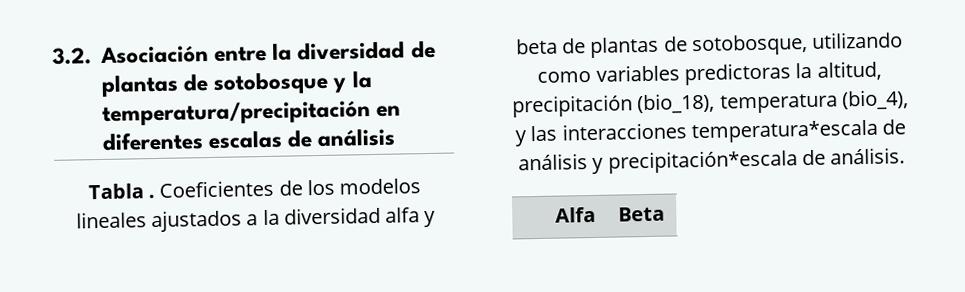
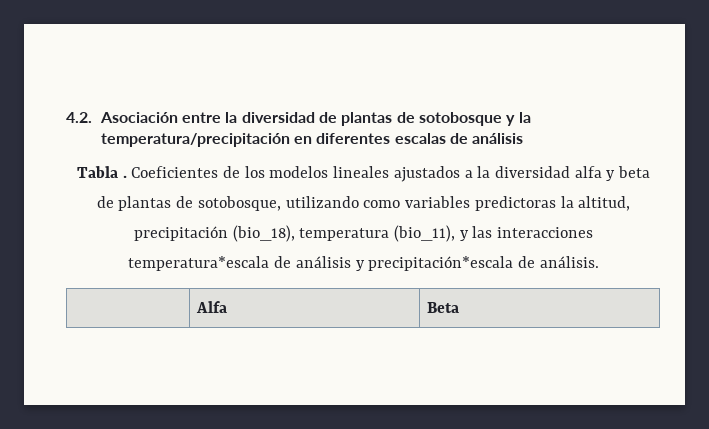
- 3.2. Asociación entre la diversidad de plantas de sotobosque y la temperatura/precipitación en diferentes escalas de análisis
+ 4.2. Asociación entre la diversidad de plantas de sotobosque y la temperatura/precipitación en diferentes escalas de análisis
- Coeficientes de los modelos lineales ajustados a la diversidad alfa y beta de plantas de sotobosque, utilizando como variables predictoras la altitud, precipitación (bio_18), temperatura (bio_4), y las interacciones temperatura*escala de análisis y precipitación*escala de análisis.
+ Coeficientes de los modelos lineales ajustados a la diversidad alfa y beta de plantas de sotobosque, utilizando como variables predictoras la altitud, precipitación (bio_18), temperatura (bio_11), y las interacciones temperatura*escala de análisis y precipitación*escala de análisis.

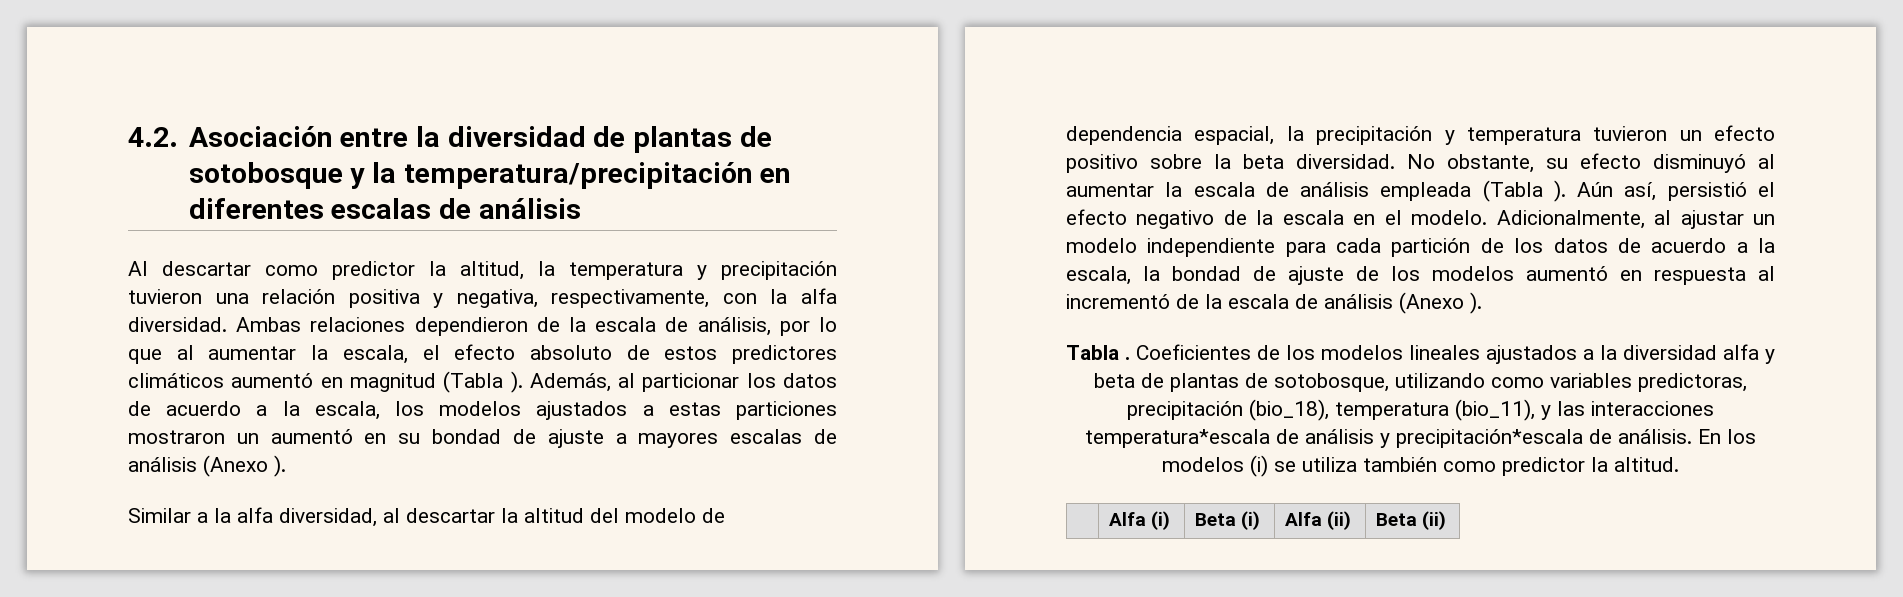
+ Al descartar como predictor la altitud, la temperatura y precipitación tuvieron una relación positiva y negativa, respectivamente, con la alfa diversidad. Ambas relaciones dependieron de la escala de análisis, por lo que al aumentar la escala, el efecto absoluto de estos predictores climáticos aumentó en magnitud (Tabla ). Además, al particionar los datos de acuerdo a la escala, los modelos ajustados a estas particiones mostraron un aumentó en su bondad de ajuste a mayores escalas de análisis (Anexo ).
+ Similar a la alfa diversidad, al descartar la altitud del modelo de dependencia espacial, la precipitación y temperatura tuvieron un efecto positivo sobre la beta diversidad. No obstante, su efecto disminuyó al aumentar la escala de análisis empleada (Tabla ). Aún así, persistió el efecto negativo de la escala en el modelo. Adicionalmente, al ajustar un modelo independiente para cada partición de los datos de acuerdo a la escala, la bondad de ajuste de los modelos aumentó en respuesta al incrementó de la escala de análisis (Anexo ).
- Coeficientes de los modelos lineales ajustados a la diversidad alfa y beta de plantas de sotobosque, utilizando como variables predictoras la altitud, precipitación (bio_18), temperatura (bio_11), y las interacciones temperatura*escala de análisis y precipitación*escala de análisis.
- | Alfa | Beta
+ Coeficientes de los modelos lineales ajustados a la diversidad alfa y beta de plantas de sotobosque, utilizando como variables predictoras, precipitación (bio_18), temperatura (bio_11), y las interacciones temperatura*escala de análisis y precipitación*escala de análisis. En los modelos (i) se utiliza también como predictor la altitud.
+ | Alfa (i) | Beta (i) | Alfa (ii) | Beta (ii)

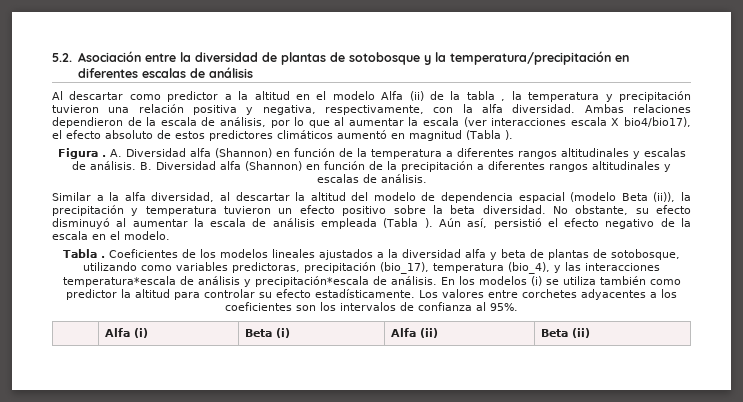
- 4.2. Asociación entre la diversidad de plantas de sotobosque y la temperatura/precipitación en diferentes escalas de análisis
+ 5.2. Asociación entre la diversidad de plantas de sotobosque y la temperatura/precipitación en diferentes escalas de análisis
- Al descartar como predictor la altitud, la temperatura y precipitación tuvieron una relación positiva y negativa, respectivamente, con la alfa diversidad.
+ Al descartar como predictor a la altitud en el modelo Alfa (ii) de la tabla , la temperatura y precipitación tuvieron una relación positiva y negativa, respectivamente, con la alfa diversidad.
- Ambas relaciones dependieron de la escala de análisis, por lo que al aumentar la escala, el efecto absoluto de estos predictores climáticos aumentó en magnitud (Tabla ). Además, al particionar los datos de acuerdo a la escala, los modelos ajustados a estas particiones mostraron un aumentó en su bondad de ajuste a mayores escalas de análisis (Anexo ).
+ Ambas relaciones dependieron de la escala de análisis, por lo que al aumentar la escala (ver interacciones escala X bio4/bio17), el efecto absoluto de estos predictores climáticos aumentó en magnitud (Tabla ).
+ Figura . A. Diversidad alfa (Shannon) en función de la temperatura a diferentes rangos altitudinales y escalas de análisis. B. Diversidad alfa (Shannon) en función de la precipitación a diferentes rangos altitudinales y escalas de análisis.
- Similar a la alfa diversidad, al descartar la altitud del modelo de dependencia espacial, la precipitación y temperatura tuvieron un efecto positivo sobre la beta diversidad.
+ Similar a la alfa diversidad, al descartar la altitud del modelo de dependencia espacial (modelo Beta (ii)), la precipitación y temperatura tuvieron un efecto positivo sobre la beta diversidad.
- Adicionalmente, al ajustar un modelo independiente para cada partición de los datos de acuerdo a la escala, la bondad de ajuste de los modelos aumentó en respuesta al incrementó de la escala de análisis (Anexo ).
- Coeficientes de los modelos lineales ajustados a la diversidad alfa y beta de plantas de sotobosque, utilizando como variables predictoras, precipitación (bio_18), temperatura (bio_11), y las interacciones temperatura*escala de análisis y precipitación*escala de análisis.
+ Coeficientes de los modelos lineales ajustados a la diversidad alfa y beta de plantas de sotobosque, utilizando como variables predictoras, precipitación (bio_17), temperatura (bio_4), y las interacciones temperatura*escala de análisis y precipitación*escala de análisis.
- En los modelos (i) se utiliza también como predictor la altitud.
+ En los modelos (i) se utiliza también como predictor la altitud para controlar su efecto estadísticamente. Los valores entre corchetes adyacentes a los coeficientes son los intervalos de confianza al 95%.

